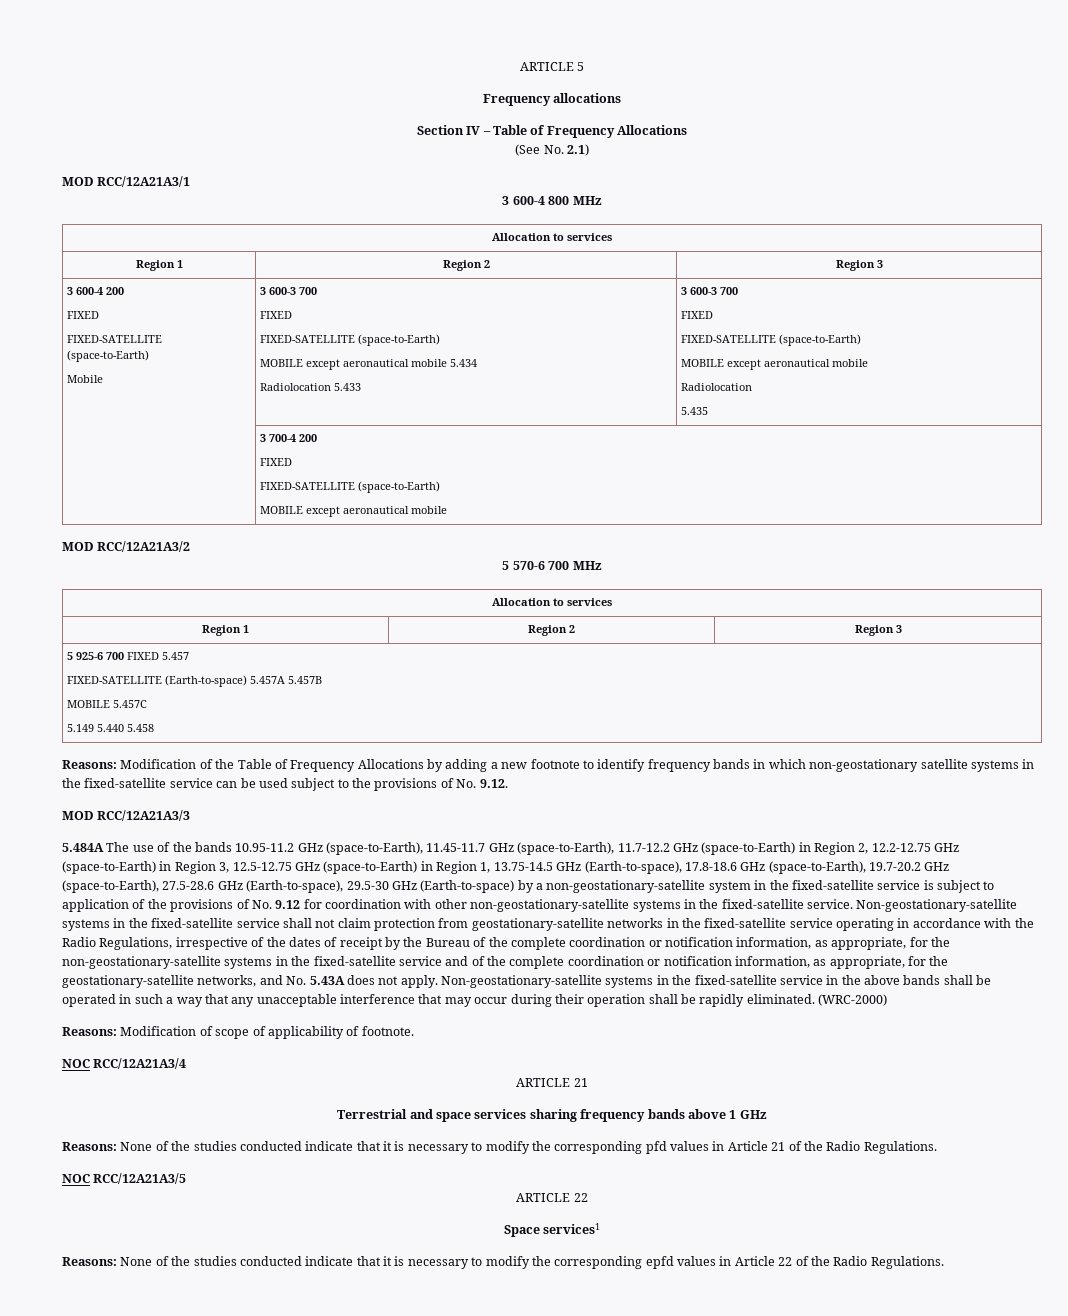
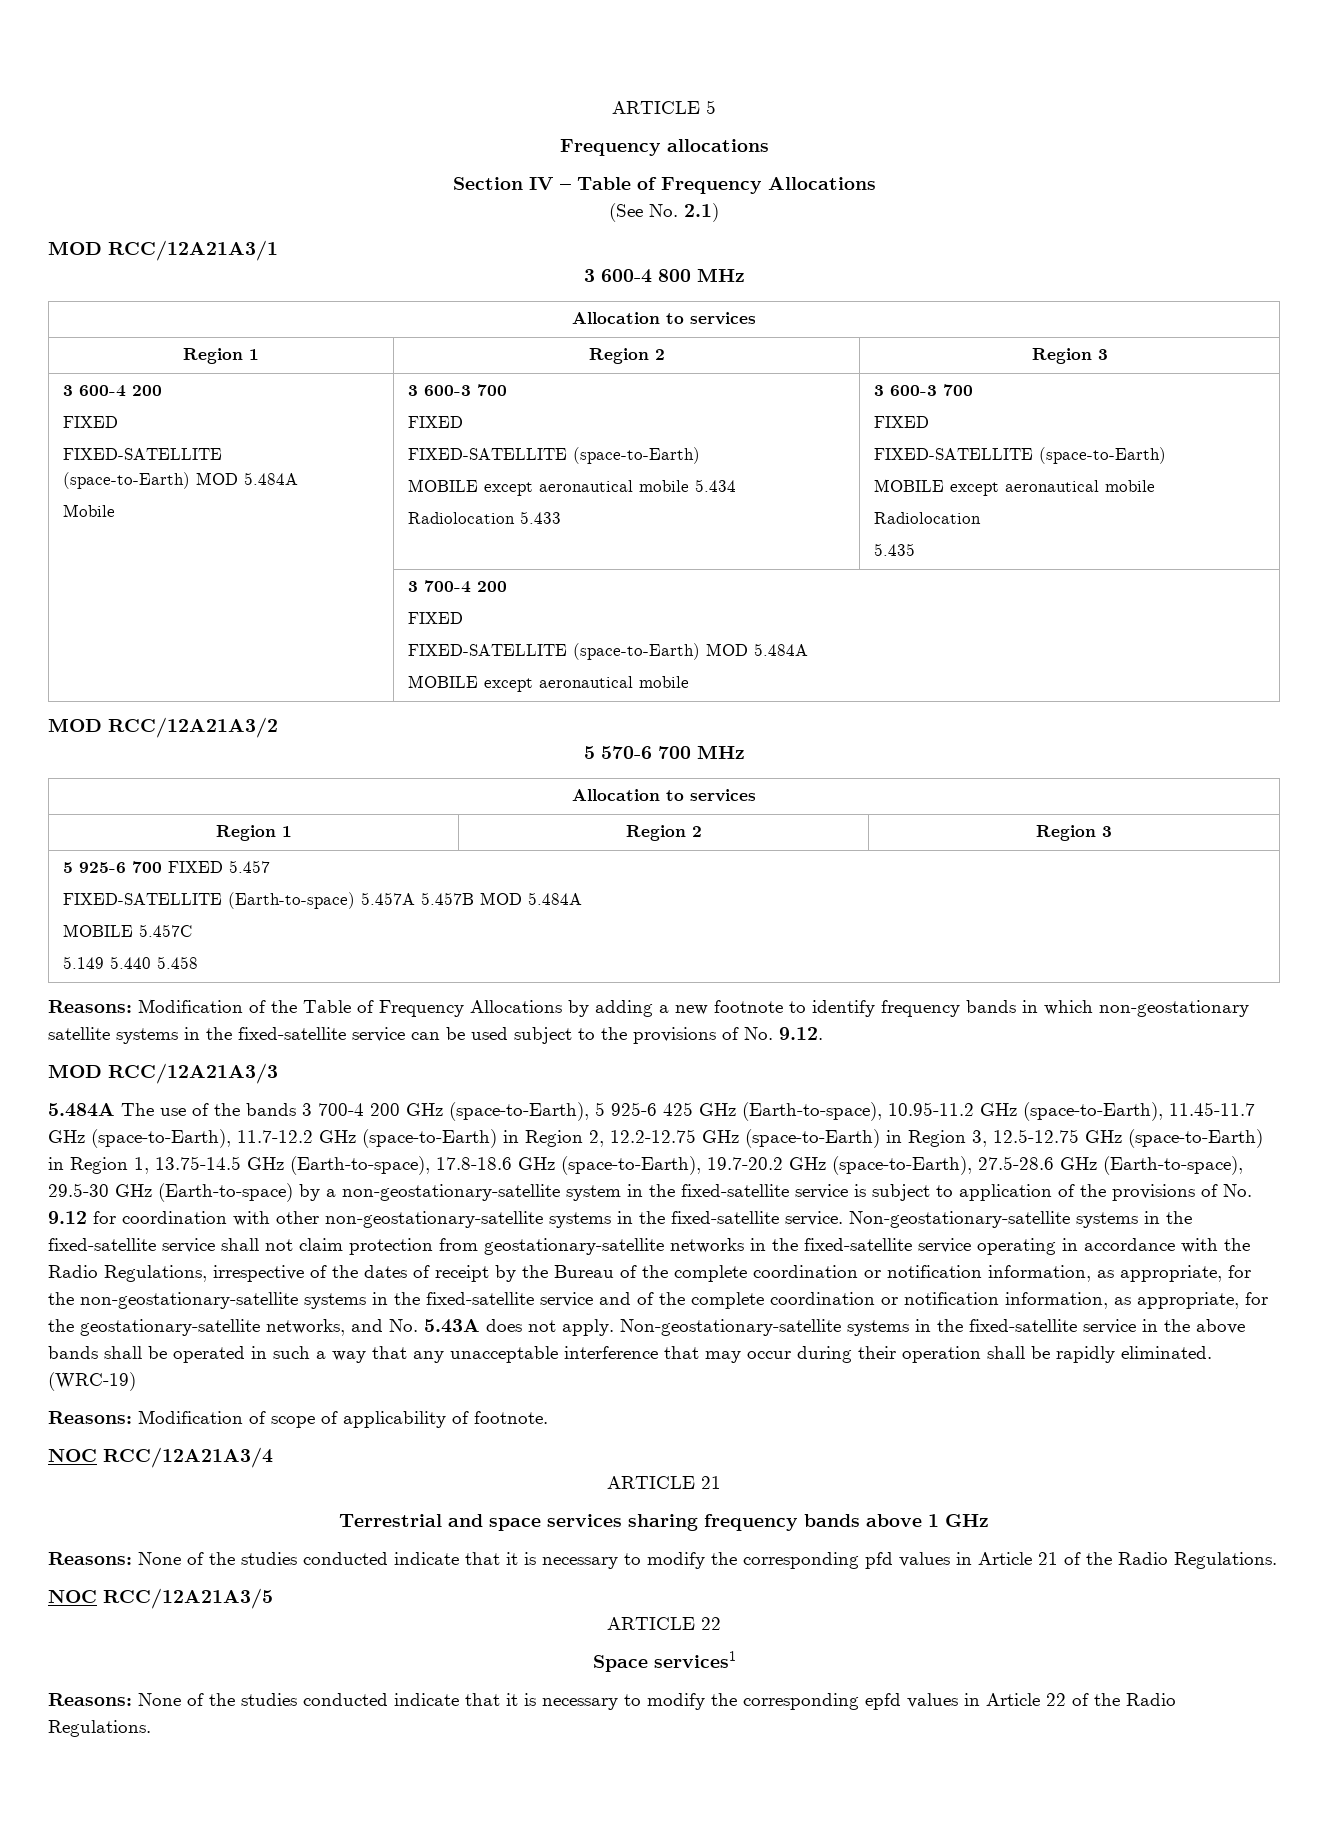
  3 600-4 200
  FIXED
  FIXED-SATELLITE
- (space-to-Earth)
+ (space-to-Earth) MOD 5.484А
  | 3 700-4 200
  FIXED
- FIXED-SATELLITE (space-to-Earth)
+ FIXED-SATELLITE (space-to-Earth) MOD 5.484А
  5 925-6 700 FIXED 5.457
- FIXED-SATELLITE (Earth-to-space) 5.457A 5.457B
+ FIXED-SATELLITE (Earth-to-space) 5.457A 5.457B MOD 5.484А
- 5.484A The use of the bands 10.95-11.2 GHz (space-to-Earth), 11.45-11.7 GHz (space-to-Earth), 11.7-12.2 GHz (space-to-Earth) in Region 2, 12.2-12.75 GHz (space-to-Earth) in Region 3, 12.5-12.75 GHz (space-to-Earth) in Region 1, 13.75-14.5 GHz (Earth-to-space), 17.8-18.6 GHz (space-to-Earth), 19.7-20.2 GHz (space-to-Earth), 27.5-28.6 GHz (Earth-to-space), 29.5-30 GHz (Earth-to-space) by a non-geostationary-satellite system in the fixed-satellite service is subject to application of the provisions of No. 9.12 for coordination with other non-geostationary-satellite systems in the fixed-satellite service.
+ 5.484A The use of the bands 3 700-4 200 GHz (space-to-Earth), 5 925-6 425 GHz (Earth-to-space), 10.95-11.2 GHz (space-to-Earth), 11.45-11.7 GHz (space-to-Earth), 11.7-12.2 GHz (space-to-Earth) in Region 2, 12.2-12.75 GHz (space-to-Earth) in Region 3, 12.5-12.75 GHz (space-to-Earth) in Region 1, 13.75-14.5 GHz (Earth-to-space), 17.8-18.6 GHz (space-to-Earth), 19.7-20.2 GHz (space-to-Earth), 27.5-28.6 GHz (Earth-to-space), 29.5-30 GHz (Earth-to-space) by a non-geostationary-satellite system in the fixed-satellite service is subject to application of the provisions of No. 9.12 for coordination with other non-geostationary-satellite systems in the fixed-satellite service.
- (WRC-2000)
+ (WRC-19)

